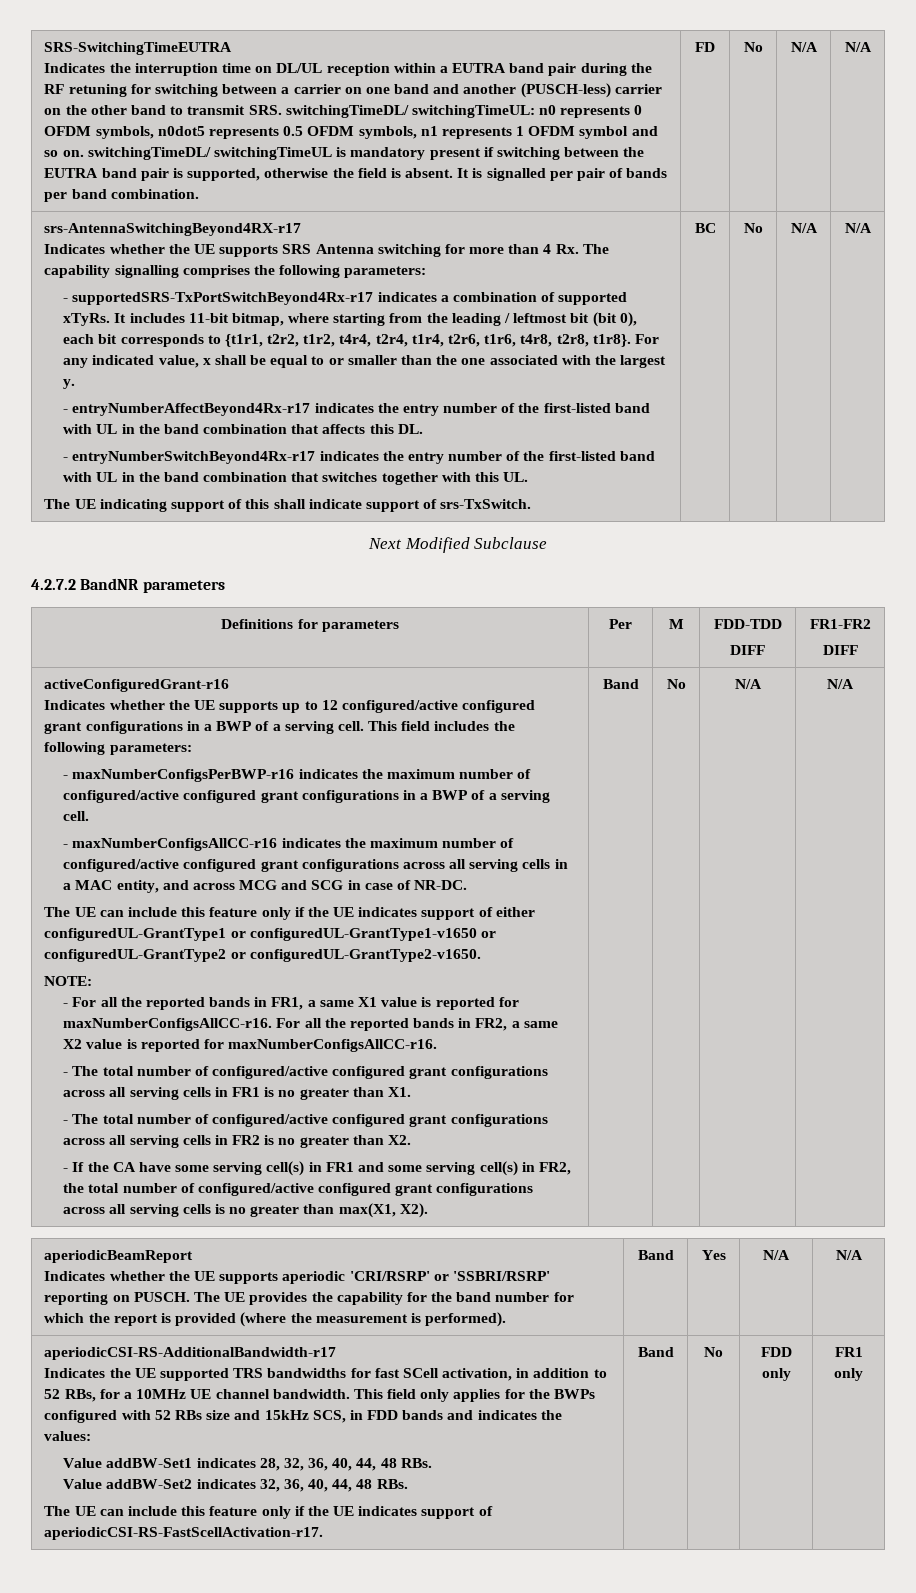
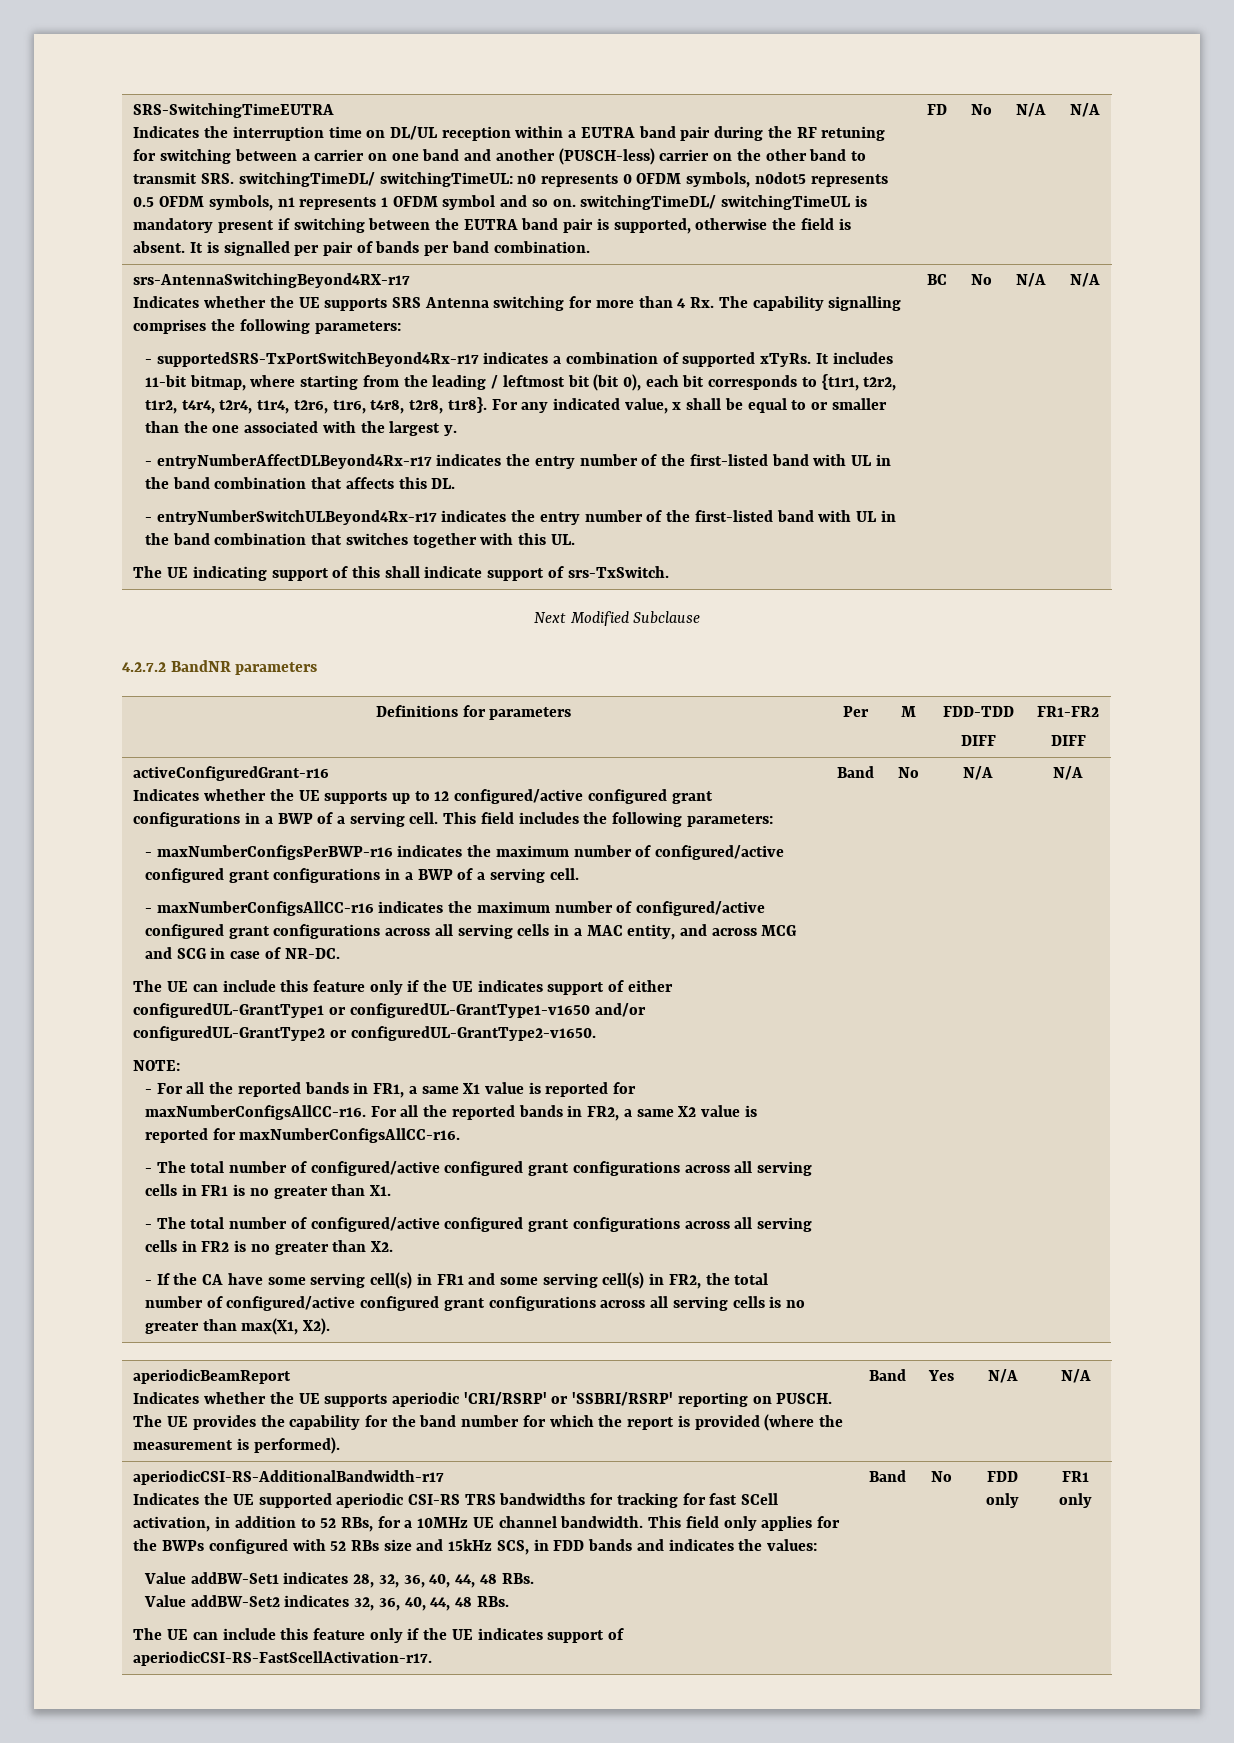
- - entryNumberAffectBeyond4Rx-r17 indicates the entry number of the first-listed band with UL in the band combination that affects this DL.
+ - entryNumberAffectDLBeyond4Rx-r17 indicates the entry number of the first-listed band with UL in the band combination that affects this DL.
- - entryNumberSwitchBeyond4Rx-r17 indicates the entry number of the first-listed band with UL in the band combination that switches together with this UL.
+ - entryNumberSwitchULBeyond4Rx-r17 indicates the entry number of the first-listed band with UL in the band combination that switches together with this UL.
- The UE can include this feature only if the UE indicates support of either configuredUL-GrantType1 or configuredUL-GrantType1-v1650 or configuredUL-GrantType2 or configuredUL-GrantType2-v1650.
+ The UE can include this feature only if the UE indicates support of either configuredUL-GrantType1 or configuredUL-GrantType1-v1650 and/or configuredUL-GrantType2 or configuredUL-GrantType2-v1650.
- Indicates the UE supported TRS bandwidths for fast SCell activation, in addition to 52 RBs, for a 10MHz UE channel bandwidth.
+ Indicates the UE supported aperiodic CSI-RS TRS bandwidths for tracking for fast SCell activation, in addition to 52 RBs, for a 10MHz UE channel bandwidth.

